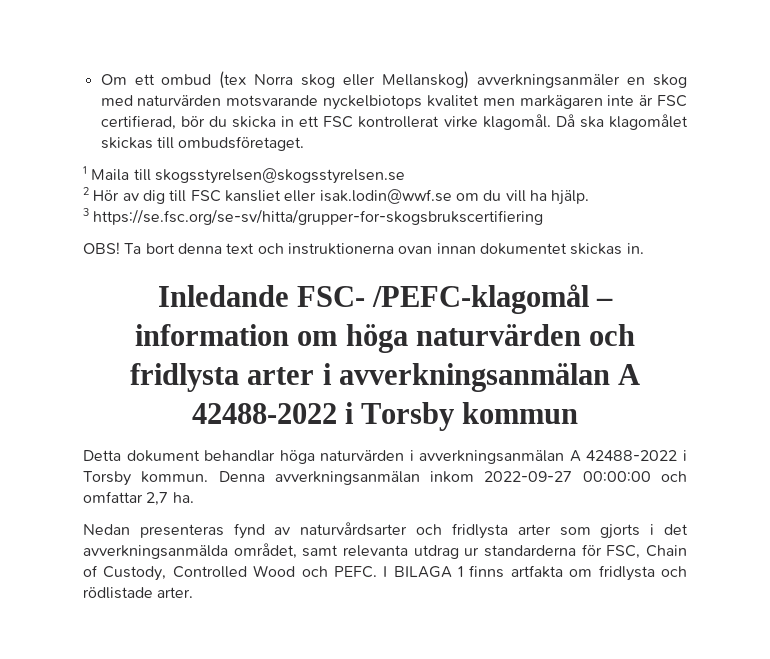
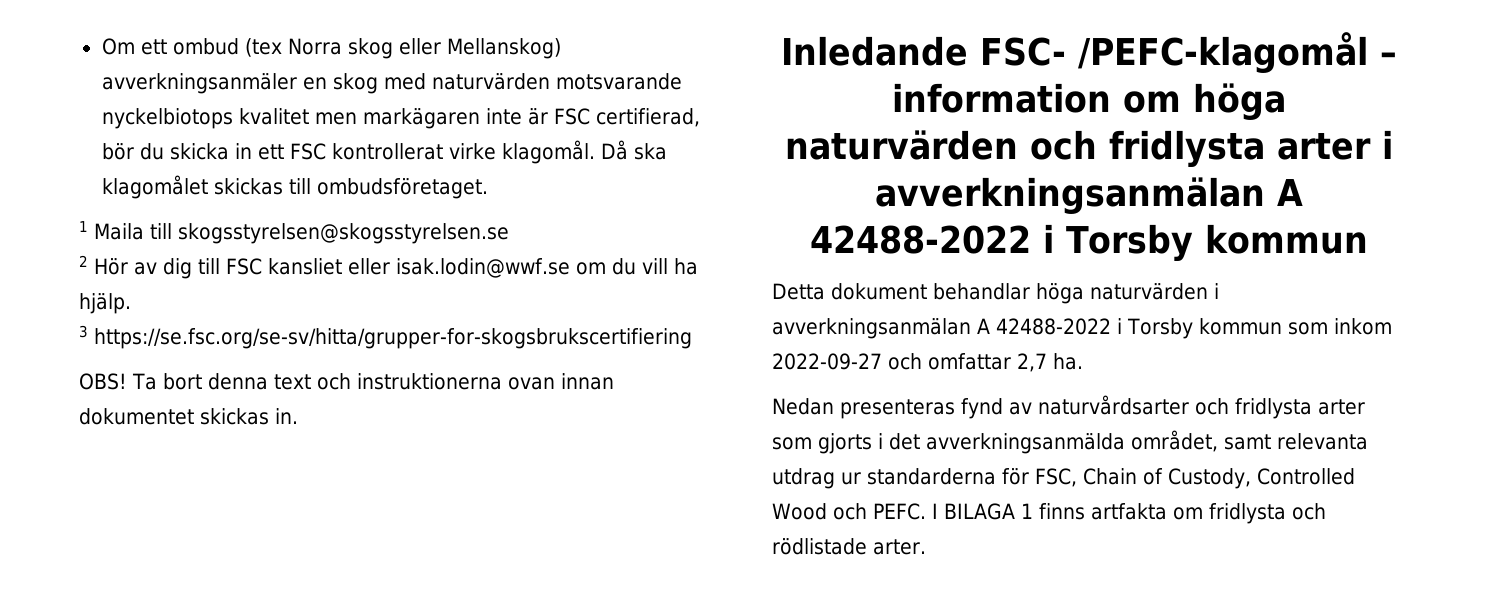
- Detta dokument behandlar höga naturvärden i avverkningsanmälan A 42488-2022 i Torsby kommun. Denna avverkningsanmälan inkom 2022-09-27 00:00:00 och omfattar 2,7 ha.
+ Detta dokument behandlar höga naturvärden i avverkningsanmälan A 42488-2022 i Torsby kommun som inkom 2022-09-27 och omfattar 2,7 ha.

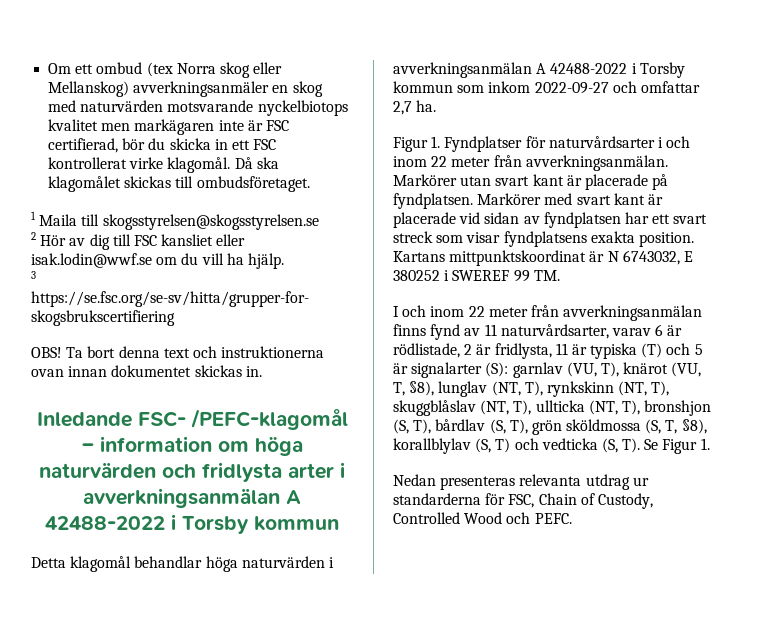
- Detta dokument behandlar höga naturvärden i avverkningsanmälan A 42488-2022 i Torsby kommun som inkom 2022-09-27 och omfattar 2,7 ha.
+ Detta klagomål behandlar höga naturvärden i avverkningsanmälan A 42488-2022 i Torsby kommun som inkom 2022-09-27 och omfattar 2,7 ha.
- Nedan presenteras fynd av naturvårdsarter och fridlysta arter som gjorts i det avverkningsanmälda området, samt relevanta utdrag ur standarderna för FSC, Chain of Custody, Controlled Wood och PEFC. I BILAGA 1 finns artfakta om fridlysta och rödlistade arter.
+ Figur 1. Fyndplatser för naturvårdsarter i och inom 22 meter från avverkningsanmälan. Markörer utan svart kant är placerade på fyndplatsen. Markörer med svart kant är placerade vid sidan av fyndplatsen har ett svart streck som visar fyndplatsens exakta position. Kartans mittpunktskoordinat är N 6743032, E 380252 i SWEREF 99 TM.
+ I och inom 22 meter från avverkningsanmälan finns fynd av 11 naturvårdsarter, varav 6 är rödlistade, 2 är fridlysta, 11 är typiska (T) och 5 är signalarter (S): garnlav (VU, T), knärot (VU, T, §8), lunglav (NT, T), rynkskinn (NT, T), skuggblåslav (NT, T), ullticka (NT, T), bronshjon (S, T), bårdlav (S, T), grön sköldmossa (S, T, §8), korallblylav (S, T) och vedticka (S, T). Se Figur 1.
+ Nedan presenteras relevanta utdrag ur standarderna för FSC, Chain of Custody, Controlled Wood och PEFC.

